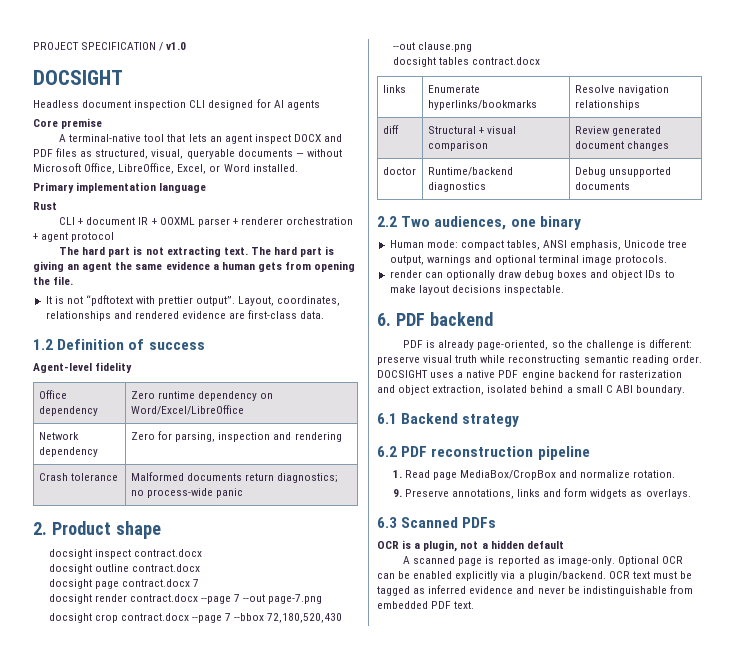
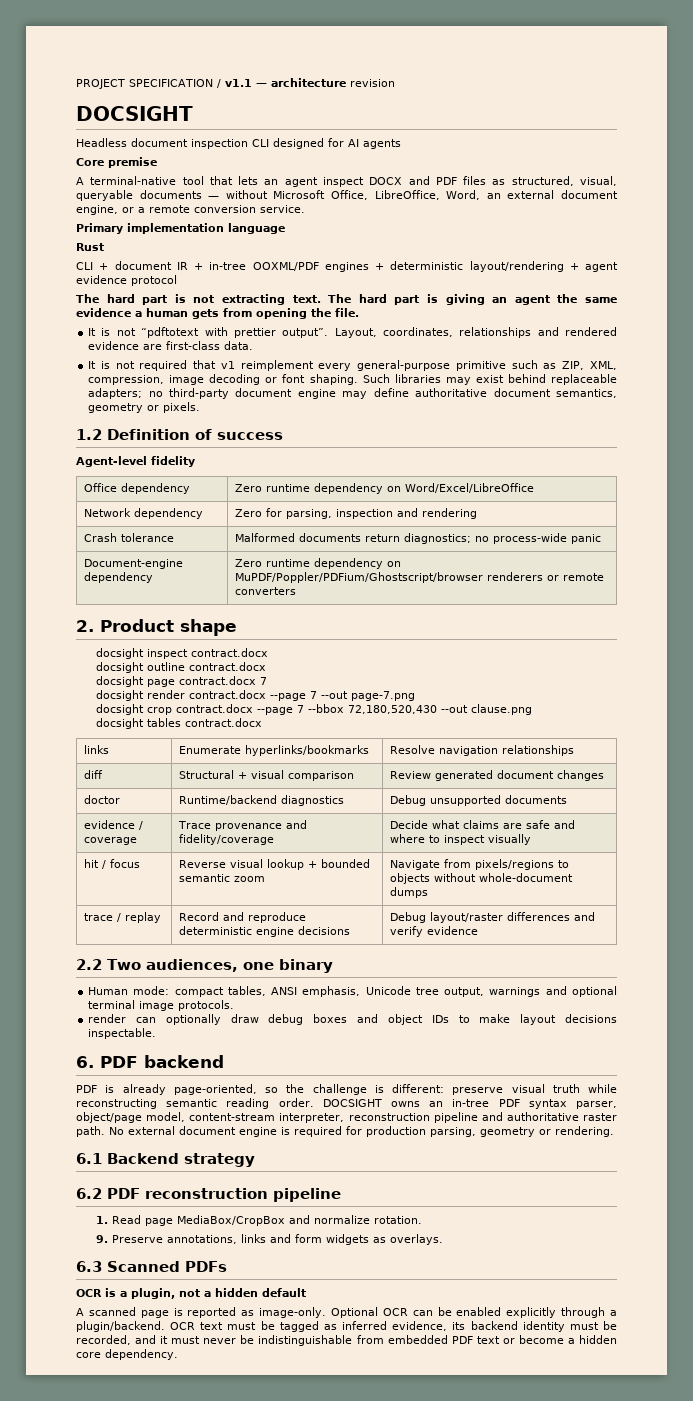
- PROJECT SPECIFICATION / v1.0
+ PROJECT SPECIFICATION / v1.1 — architecture revision
- A terminal-native tool that lets an agent inspect DOCX and PDF files as structured, visual, queryable documents — without Microsoft Office, LibreOffice, Excel, or Word installed.
+ A terminal-native tool that lets an agent inspect DOCX and PDF files as structured, visual, queryable documents — without Microsoft Office, LibreOffice, Word, an external document engine, or a remote conversion service.
- CLI + document IR + OOXML parser + renderer orchestration + agent protocol
+ CLI + document IR + in-tree OOXML/PDF engines + deterministic layout/rendering + agent evidence protocol
+ It is not required that v1 reimplement every general-purpose primitive such as ZIP, XML, compression, image decoding or font shaping. Such libraries may exist behind replaceable adapters; no third-party document engine may define authoritative document semantics, geometry or pixels.
+ Document-engine dependency | Zero runtime dependency on MuPDF/Poppler/PDFium/Ghostscript/browser renderers or remote converters
+ evidence / coverage | Trace provenance and fidelity/coverage | Decide what claims are safe and where to inspect visually
+ hit / focus | Reverse visual lookup + bounded semantic zoom | Navigate from pixels/regions to objects without whole-document dumps
+ trace / replay | Record and reproduce deterministic engine decisions | Debug layout/raster differences and verify evidence
- DOCSIGHT uses a native PDF engine backend for rasterization and object extraction, isolated behind a small C ABI boundary.
+ DOCSIGHT owns an in-tree PDF syntax parser, object/page model, content-stream interpreter, reconstruction pipeline and authoritative raster path. No external document engine is required for production parsing, geometry or rendering.
- Optional OCR can be enabled explicitly via a plugin/backend.
+ Optional OCR can be enabled explicitly through a plugin/backend.
- OCR text must be tagged as inferred evidence and never be indistinguishable from embedded PDF text.
+ OCR text must be tagged as inferred evidence, its backend identity must be recorded, and it must never be indistinguishable from embedded PDF text or become a hidden core dependency.

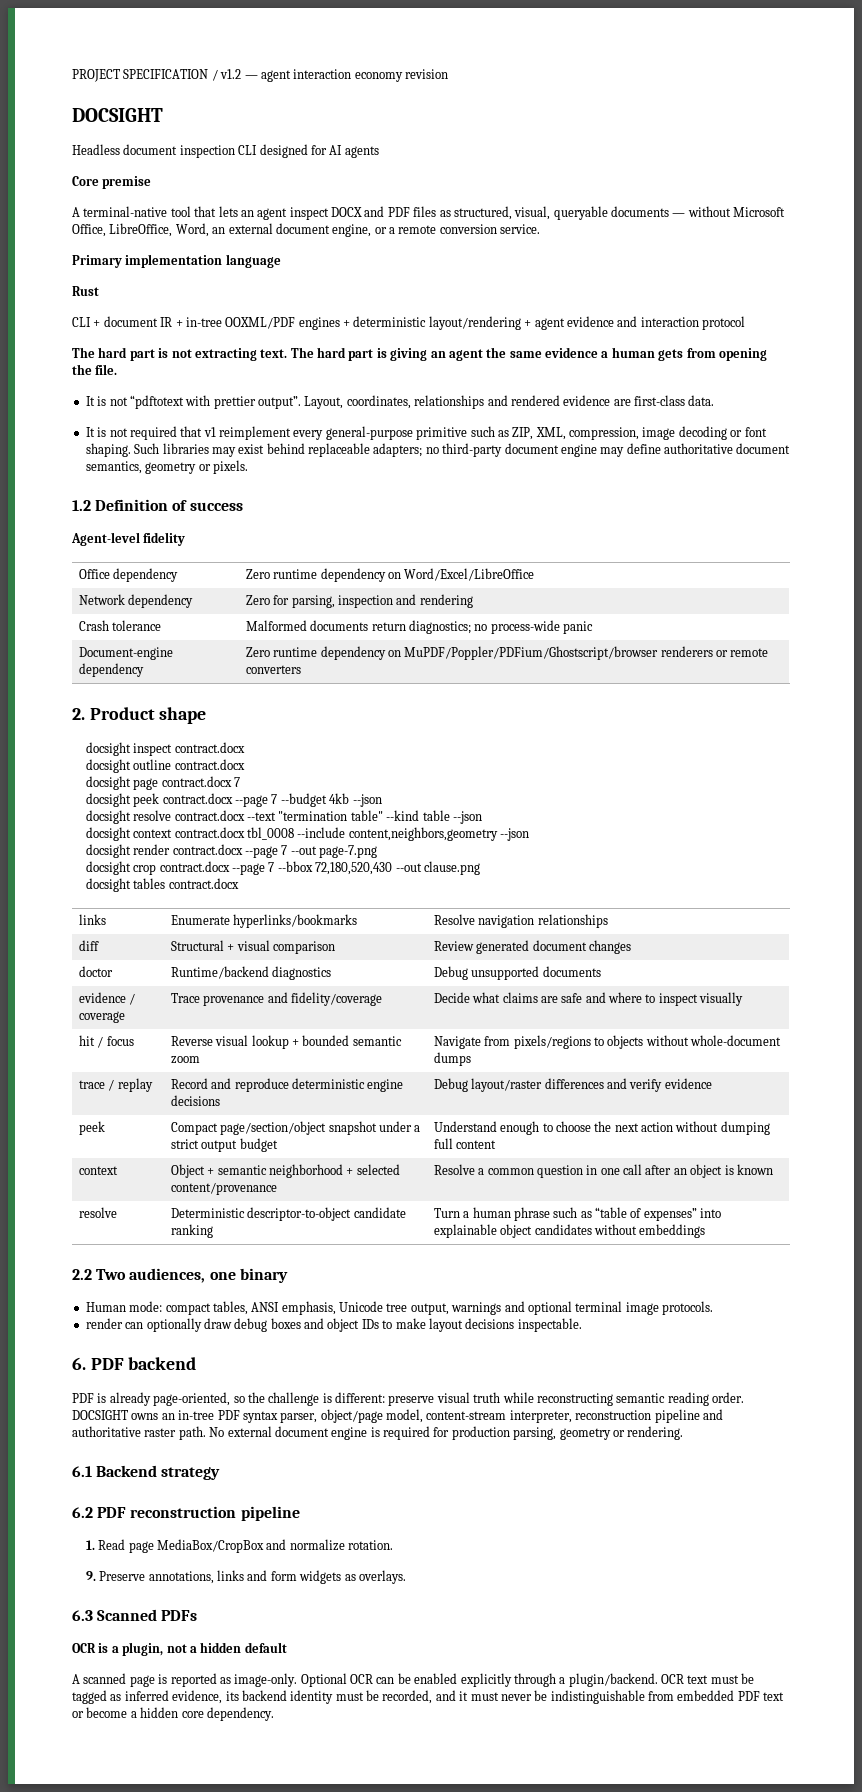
- PROJECT SPECIFICATION / v1.1 — architecture revision
+ PROJECT SPECIFICATION / v1.2 — agent interaction economy revision
- CLI + document IR + in-tree OOXML/PDF engines + deterministic layout/rendering + agent evidence protocol
+ CLI + document IR + in-tree OOXML/PDF engines + deterministic layout/rendering + agent evidence and interaction protocol
+ docsight peek contract.docx --page 7 --budget 4kb --json
+ docsight resolve contract.docx --text "termination table" --kind table --json
+ docsight context contract.docx tbl_0008 --include content,neighbors,geometry --json
+ peek | Compact page/section/object snapshot under a strict output budget | Understand enough to choose the next action without dumping full content
+ context | Object + semantic neighborhood + selected content/provenance | Resolve a common question in one call after an object is known
+ resolve | Deterministic descriptor-to-object candidate ranking | Turn a human phrase such as “table of expenses” into explainable object candidates without embeddings

